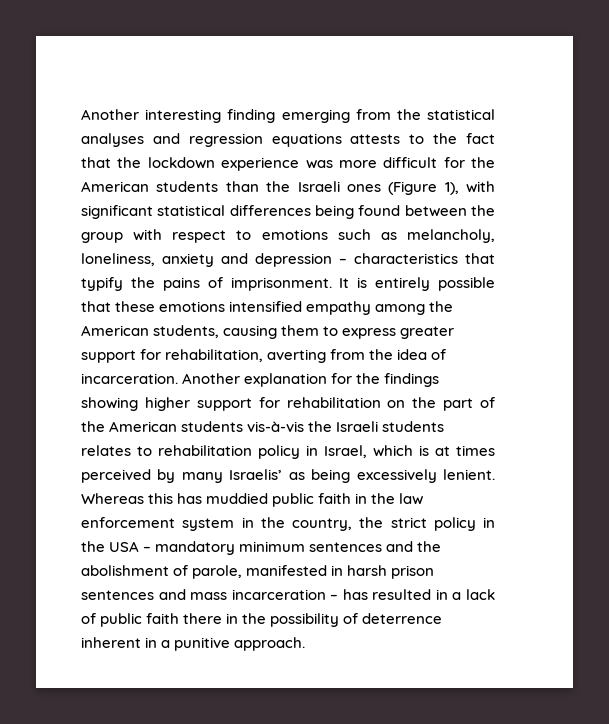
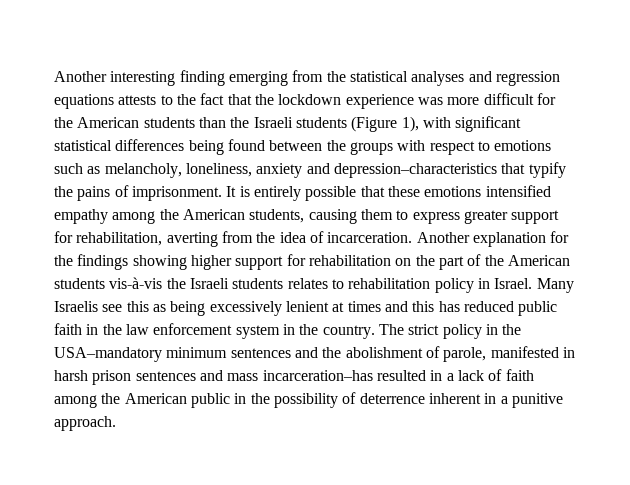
- Another interesting finding emerging from the statistical analyses and regression equations attests to the fact that the lockdown experience was more difficult for the American students than the Israeli ones (Figure 1), with significant statistical differences being found between the group with respect to emotions such as melancholy, loneliness, anxiety and depression – characteristics that typify the pains of imprisonment.
+ Another interesting finding emerging from the statistical analyses and regression equations attests to the fact that the lockdown experience was more difficult for the American students than the Israeli students (Figure 1), with significant statistical differences being found between the groups with respect to emotions such as melancholy, loneliness, anxiety and depression–characteristics that typify the pains of imprisonment.
- Another explanation for the findings showing higher support for rehabilitation on the part of the American students vis-à-vis the Israeli students relates to rehabilitation policy in Israel, which is at times perceived by many Israelis’ as being excessively lenient. Whereas this has muddied public faith in the law enforcement system in the country, the strict policy in the USA – mandatory minimum sentences and the abolishment of parole, manifested in harsh prison sentences and mass incarceration – has resulted in a lack of public faith there in the possibility of deterrence inherent in a punitive approach.
+ Another explanation for the findings showing higher support for rehabilitation on the part of the American students vis-à-vis the Israeli students relates to rehabilitation policy in Israel. Many Israelis see this as being excessively lenient at times and this has reduced public faith in the law enforcement system in the country. The strict policy in the USA–mandatory minimum sentences and the abolishment of parole, manifested in harsh prison sentences and mass incarceration–has resulted in a lack of faith among the American public in the possibility of deterrence inherent in a punitive approach.

